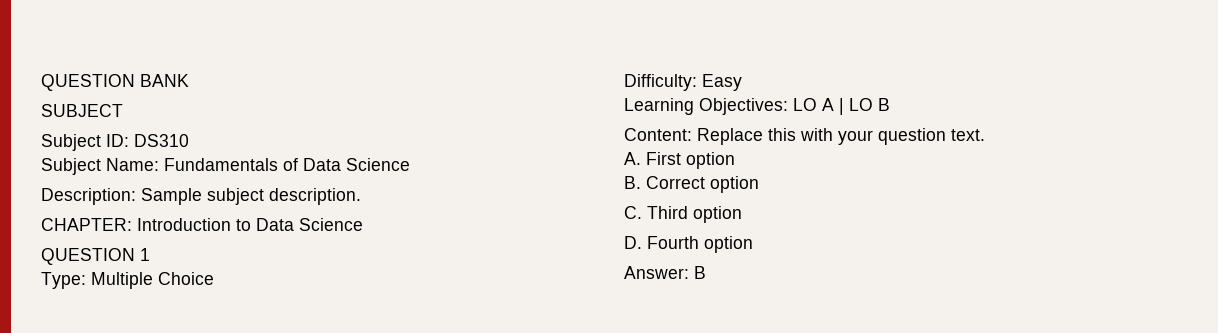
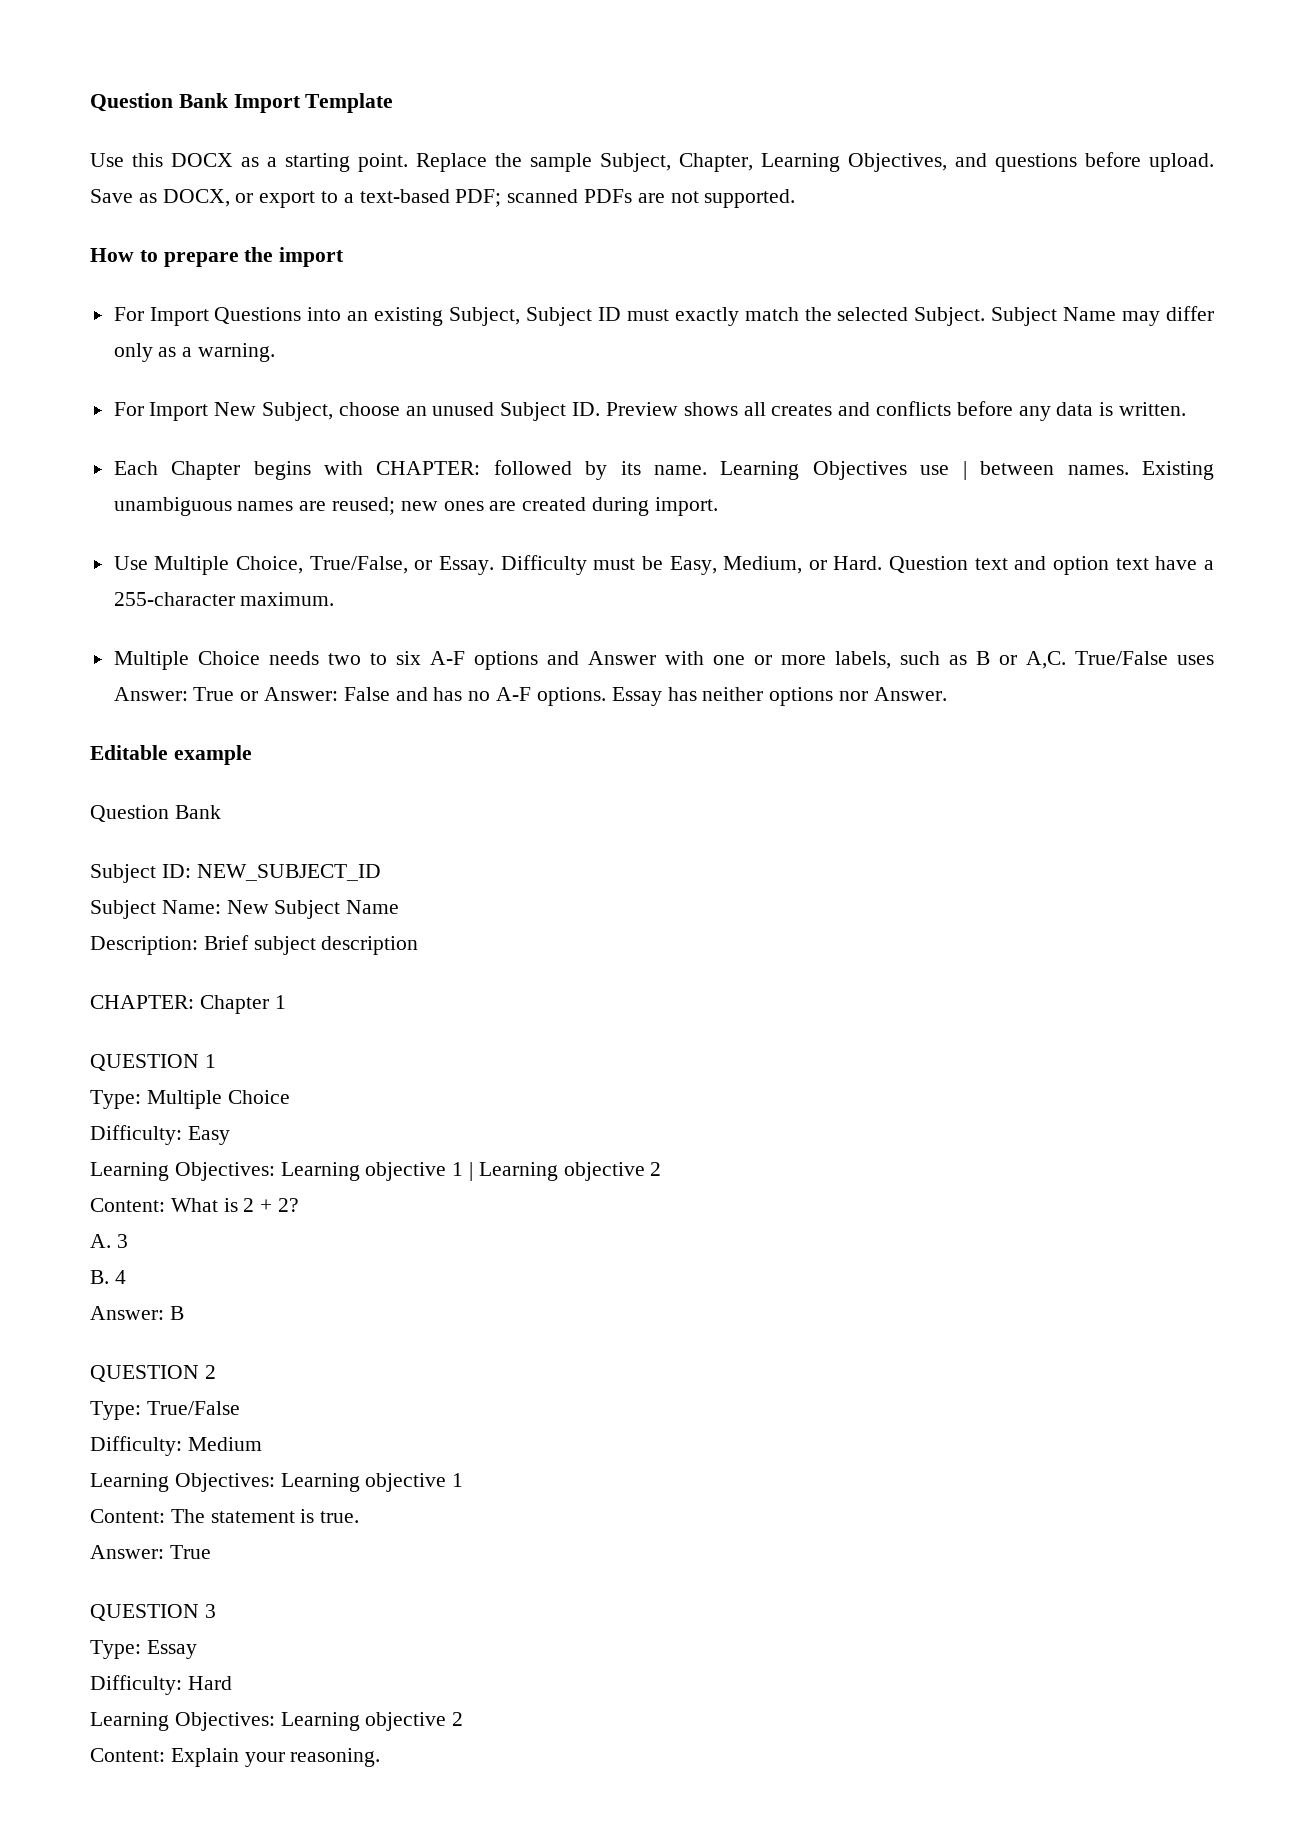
- QUESTION BANK
- SUBJECT
+ Question Bank Import Template
+ Use this DOCX as a starting point. Replace the sample Subject, Chapter, Learning Objectives, and questions before upload. Save as DOCX, or export to a text-based PDF; scanned PDFs are not supported.
+ How to prepare the import
+ For Import Questions into an existing Subject, Subject ID must exactly match the selected Subject. Subject Name may differ only as a warning.
+ For Import New Subject, choose an unused Subject ID. Preview shows all creates and conflicts before any data is written.
+ Each Chapter begins with CHAPTER: followed by its name. Learning Objectives use | between names. Existing unambiguous names are reused; new ones are created during import.
+ Use Multiple Choice, True/False, or Essay. Difficulty must be Easy, Medium, or Hard. Question text and option text have a 255-character maximum.
+ Multiple Choice needs two to six A-F options and Answer with one or more labels, such as B or A,C. True/False uses Answer: True or Answer: False and has no A-F options. Essay has neither options nor Answer.
+ Editable example
+ Question Bank
- Subject ID: DS310
+ Subject ID: NEW_SUBJECT_ID
- Subject Name: Fundamentals of Data Science
- Description: Sample subject description.
- CHAPTER: Introduction to Data Science
+ Subject Name: New Subject Name
+ Description: Brief subject description
+ CHAPTER: Chapter 1
- Learning Objectives: LO A | LO B
- Content: Replace this with your question text.
+ Learning Objectives: Learning objective 1 | Learning objective 2
+ Content: What is 2 + 2?
- A. First option
+ A. 3
- B. Correct option
- C. Third option
- D. Fourth option
+ B. 4
  Answer: B
+ QUESTION 2
+ Type: True/False
+ Difficulty: Medium
+ Learning Objectives: Learning objective 1
+ Content: The statement is true.
+ Answer: True
+ QUESTION 3
+ Type: Essay
+ Difficulty: Hard
+ Learning Objectives: Learning objective 2
+ Content: Explain your reasoning.

